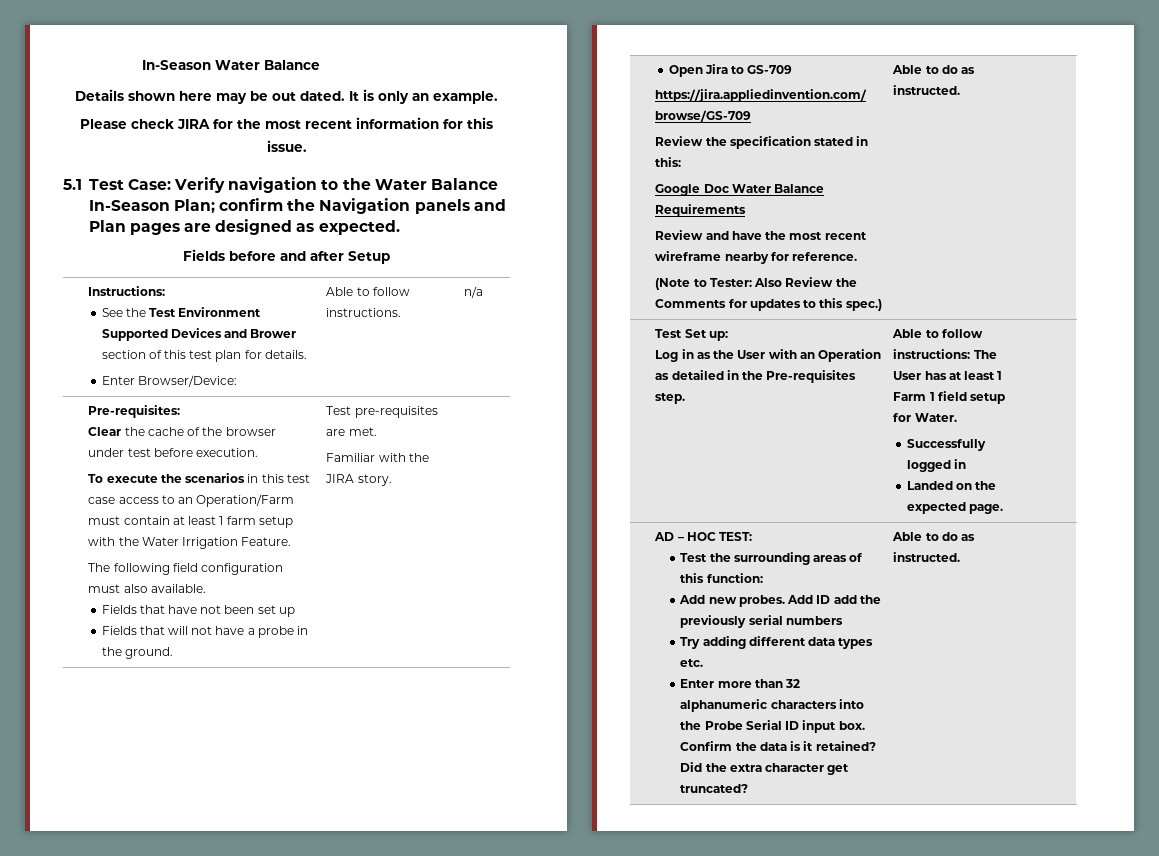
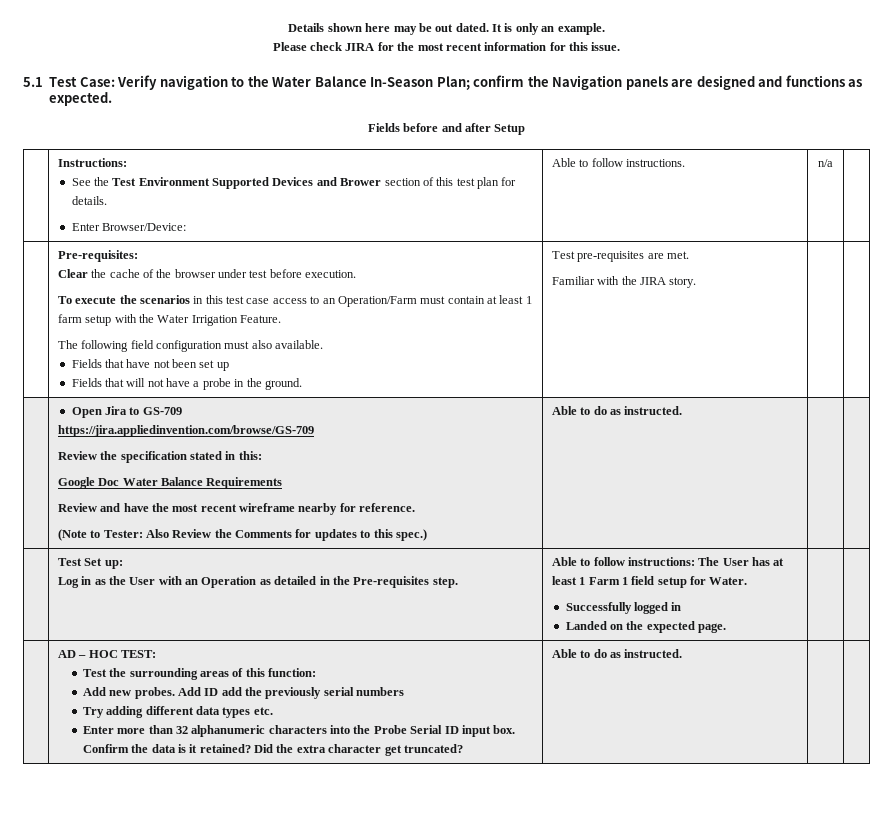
- In-Season Water Balance
- 5.1 Test Case: Verify navigation to the Water Balance In-Season Plan; confirm the Navigation panels and Plan pages are designed as expected.
+ 5.1 Test Case: Verify navigation to the Water Balance In-Season Plan; confirm the Navigation panels are designed and functions as expected.

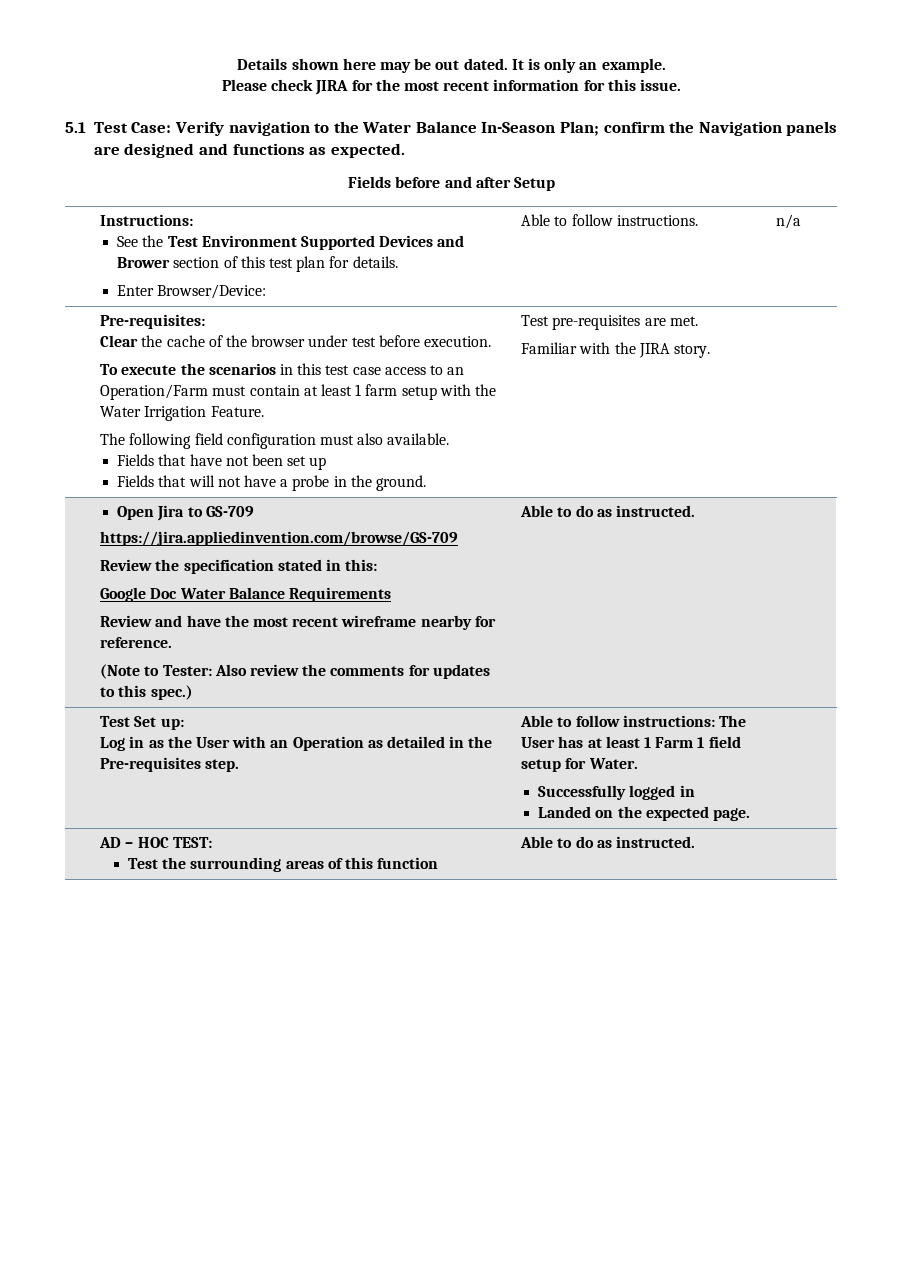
- (Note to Tester: Also Review the Comments for updates to this spec.)
+ (Note to Tester: Also review the comments for updates to this spec.)
- Test the surrounding areas of this function:
- Add new probes. Add ID add the previously serial numbers
- Try adding different data types etc.
- Enter more than 32 alphanumeric characters into the Probe Serial ID input box. Confirm the data is it retained? Did the extra character get truncated?
+ Test the surrounding areas of this function

